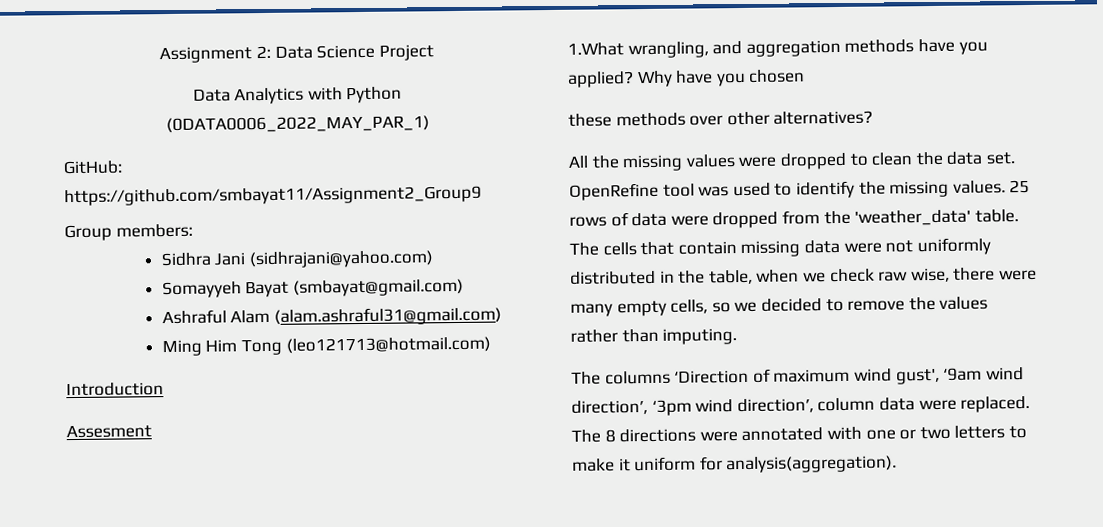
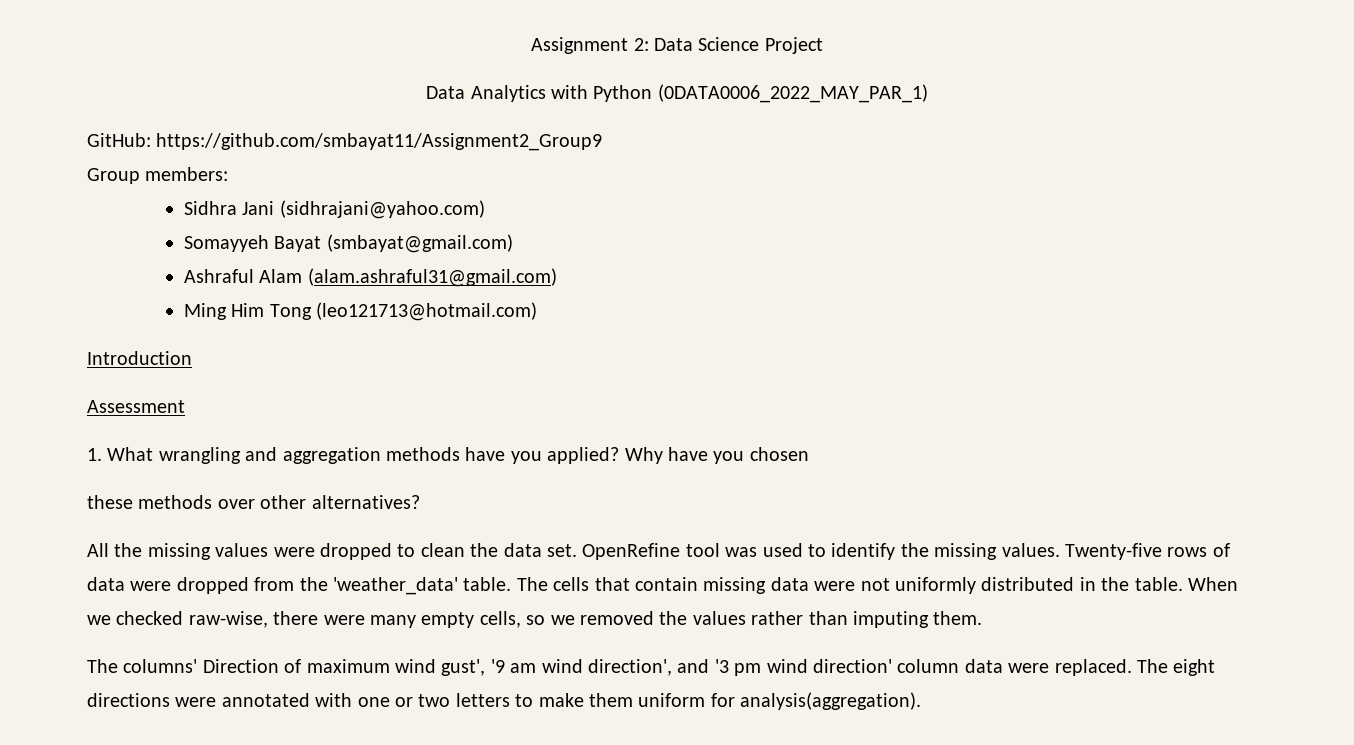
- Assesment
- 1.What wrangling, and aggregation methods have you applied?
+ Assessment
+ 1. What wrangling and aggregation methods have you applied?
- 25 rows of data were dropped from the 'weather_data' table.
+ Twenty-five rows of data were dropped from the 'weather_data' table.
- The cells that contain missing data were not uniformly distributed in the table, when we check raw wise, there were many empty cells, so we decided to remove the values rather than imputing.
- The columns ‘Direction of maximum wind gust', ‘9am wind direction’, ‘3pm wind direction’, column data were replaced.
+ The cells that contain missing data were not uniformly distributed in the table. When we checked raw-wise, there were many empty cells, so we removed the values rather than imputing them.
+ The columns' Direction of maximum wind gust', '9 am wind direction', and '3 pm wind direction' column data were replaced.
- The 8 directions were annotated with one or two letters to make it uniform for analysis(aggregation).
+ The eight directions were annotated with one or two letters to make them uniform for analysis(aggregation).

